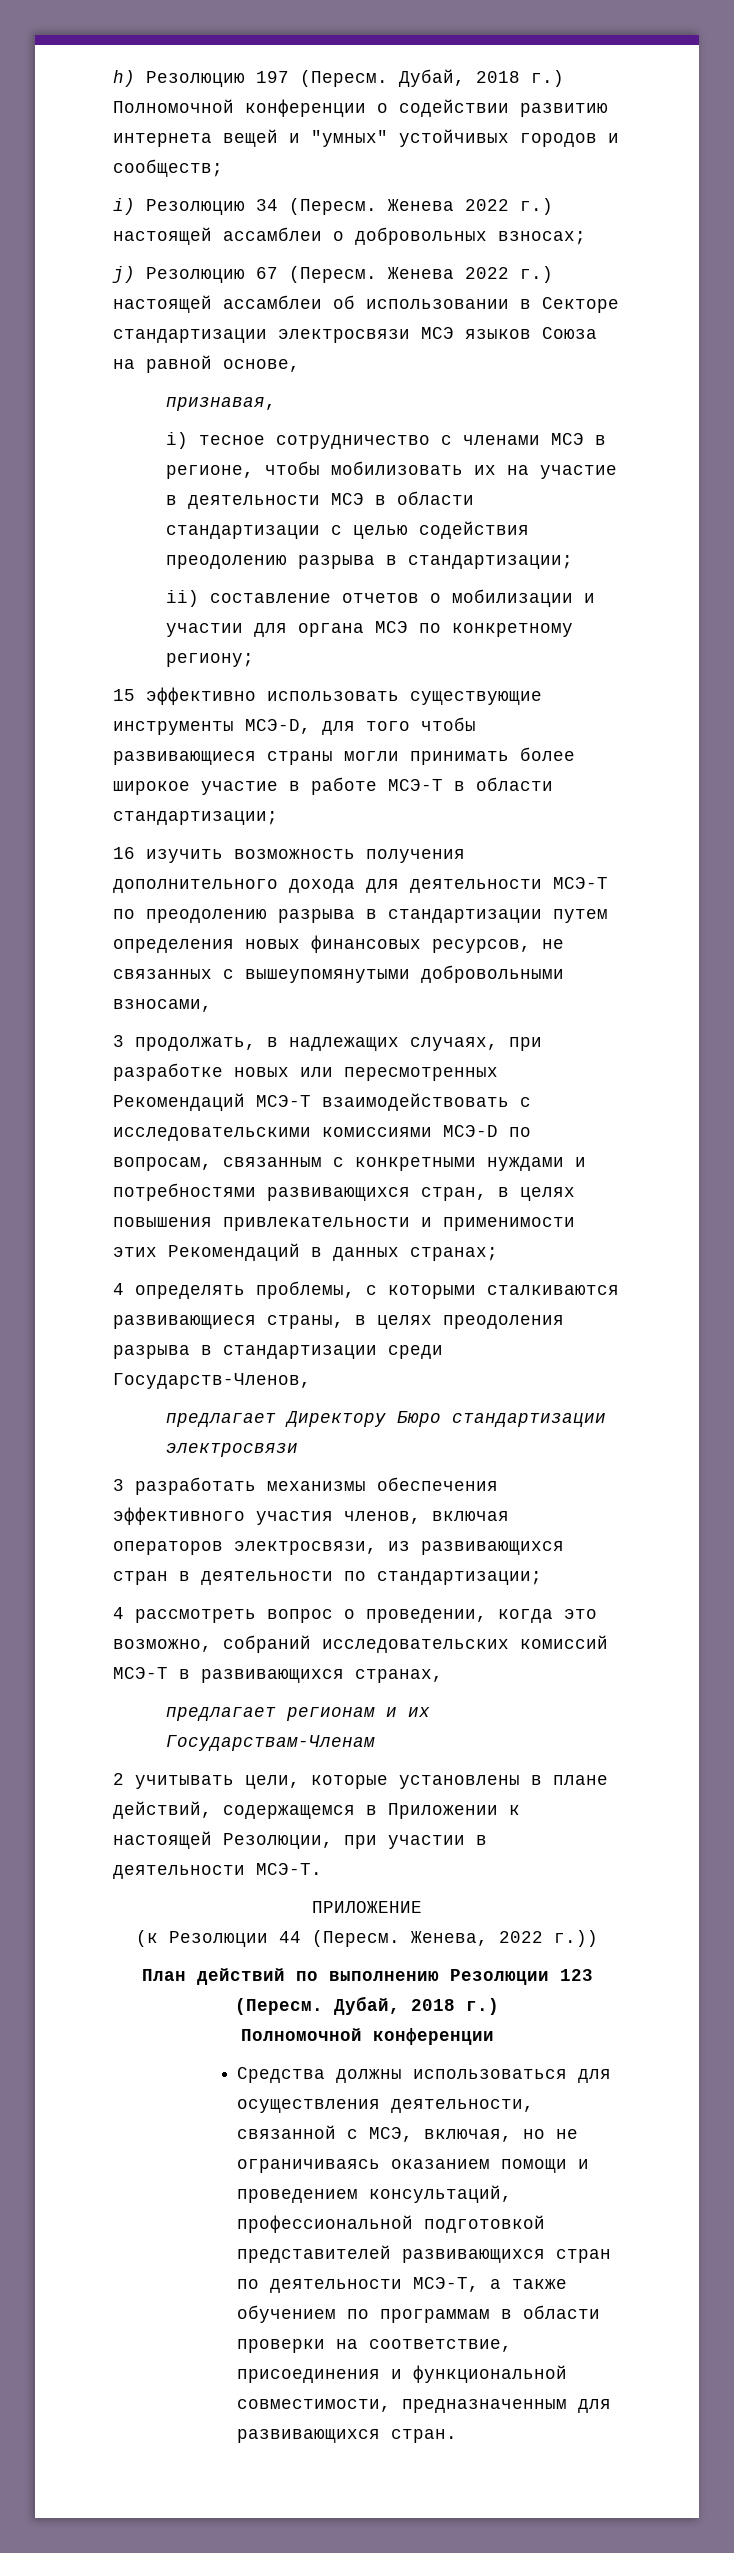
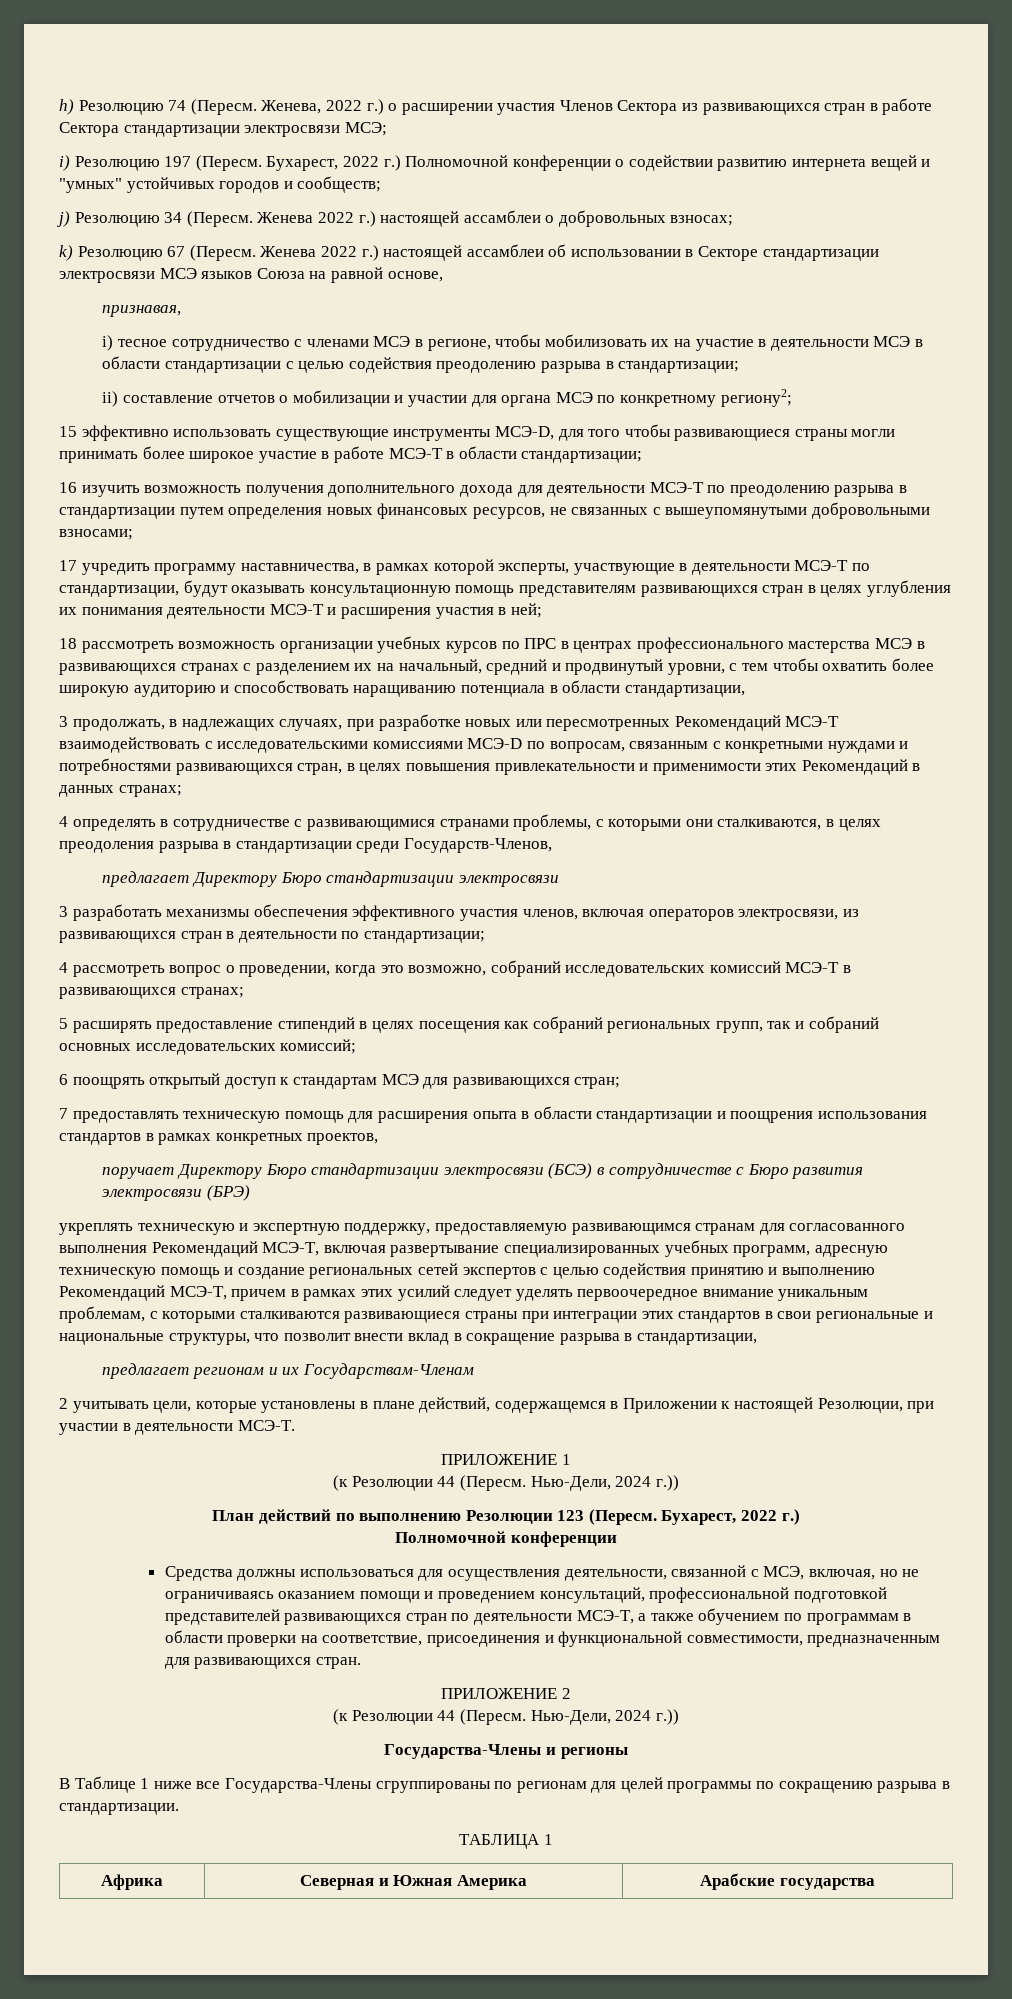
- h) Резолюцию 197 (Пересм. Дубай, 2018 г.) Полномочной конференции о содействии развитию интернета вещей и "умных" устойчивых городов и сообществ;
+ h) Резолюцию 74 (Пересм. Женева, 2022 г.) о расширении участия Членов Сектора из развивающихся стран в работе Сектора стандартизации электросвязи МСЭ;
+ i) Резолюцию 197 (Пересм. Бухарест, 2022 г.) Полномочной конференции о содействии развитию интернета вещей и "умных" устойчивых городов и сообществ;
- i) Резолюцию 34 (Пересм.
+ j) Резолюцию 34 (Пересм.
- j) Резолюцию 67 (Пересм.
+ k) Резолюцию 67 (Пересм.
- ii) составление отчетов о мобилизации и участии для органа МСЭ по конкретному региону;
+ ii) составление отчетов о мобилизации и участии для органа МСЭ по конкретному региону2;
- 16 изучить возможность получения дополнительного дохода для деятельности МСЭ-Т по преодолению разрыва в стандартизации путем определения новых финансовых ресурсов, не связанных с вышеупомянутыми добровольными взносами,
+ 16 изучить возможность получения дополнительного дохода для деятельности МСЭ-Т по преодолению разрыва в стандартизации путем определения новых финансовых ресурсов, не связанных с вышеупомянутыми добровольными взносами;
+ 17 учредить программу наставничества, в рамках которой эксперты, участвующие в деятельности МСЭ-T по стандартизации, будут оказывать консультационную помощь представителям развивающихся стран в целях углубления их понимания деятельности МСЭ-T и расширения участия в ней;
+ 18 рассмотреть возможность организации учебных курсов по ПРС в центрах профессионального мастерства МСЭ в развивающихся странах с разделением их на начальный, средний и продвинутый уровни, с тем чтобы охватить более широкую аудиторию и способствовать наращиванию потенциала в области стандартизации,
- 4 определять проблемы, с которыми сталкиваются развивающиеся страны, в целях преодоления разрыва в стандартизации среди Государств-Членов,
+ 4 определять в сотрудничестве с развивающимися странами проблемы, с которыми они сталкиваются, в целях преодоления разрыва в стандартизации среди Государств-Членов,
- 4 рассмотреть вопрос о проведении, когда это возможно, собраний исследовательских комиссий МСЭ-Т в развивающихся странах,
+ 4 рассмотреть вопрос о проведении, когда это возможно, собраний исследовательских комиссий МСЭ-Т в развивающихся странах;
+ 5 расширять предоставление стипендий в целях посещения как собраний региональных групп, так и собраний основных исследовательских комиссий;
+ 6 поощрять открытый доступ к стандартам МСЭ для развивающихся стран;
+ 7 предоставлять техническую помощь для расширения опыта в области стандартизации и поощрения использования стандартов в рамках конкретных проектов,
+ поручает Директору Бюро стандартизации электросвязи (БСЭ) в сотрудничестве с Бюро развития электросвязи (БРЭ)
+ укреплять техническую и экспертную поддержку, предоставляемую развивающимся странам для согласованного выполнения Рекомендаций МСЭ-Т, включая развертывание специализированных учебных программ, адресную техническую помощь и создание региональных сетей экспертов с целью содействия принятию и выполнению Рекомендаций МСЭ-Т, причем в рамках этих усилий следует уделять первоочередное внимание уникальным проблемам, с которыми сталкиваются развивающиеся страны при интеграции этих стандартов в свои региональные и национальные структуры, что позволит внести вклад в сокращение разрыва в стандартизации,
- ПРИЛОЖЕНИЕ
- (к Резолюции 44 (Пересм. Женева, 2022 г.))
+ ПРИЛОЖЕНИЕ 1
+ (к Резолюции 44 (Пересм. Нью-Дели, 2024 г.))
- План действий по выполнению Резолюции 123 (Пересм. Дубай, 2018 г.)
+ План действий по выполнению Резолюции 123 (Пересм. Бухарест, 2022 г.)
+ ПРИЛОЖЕНИЕ 2
+ (к Резолюции 44 (Пересм. Нью-Дели, 2024 г.))
+ Государства-Члены и регионы
+ В Таблице 1 ниже все Государства-Члены сгруппированы по регионам для целей программы по сокращению разрыва в стандартизации.
+ ТАБЛИЦА 1
+ Африка | Северная и Южная Америка | Арабские государства

